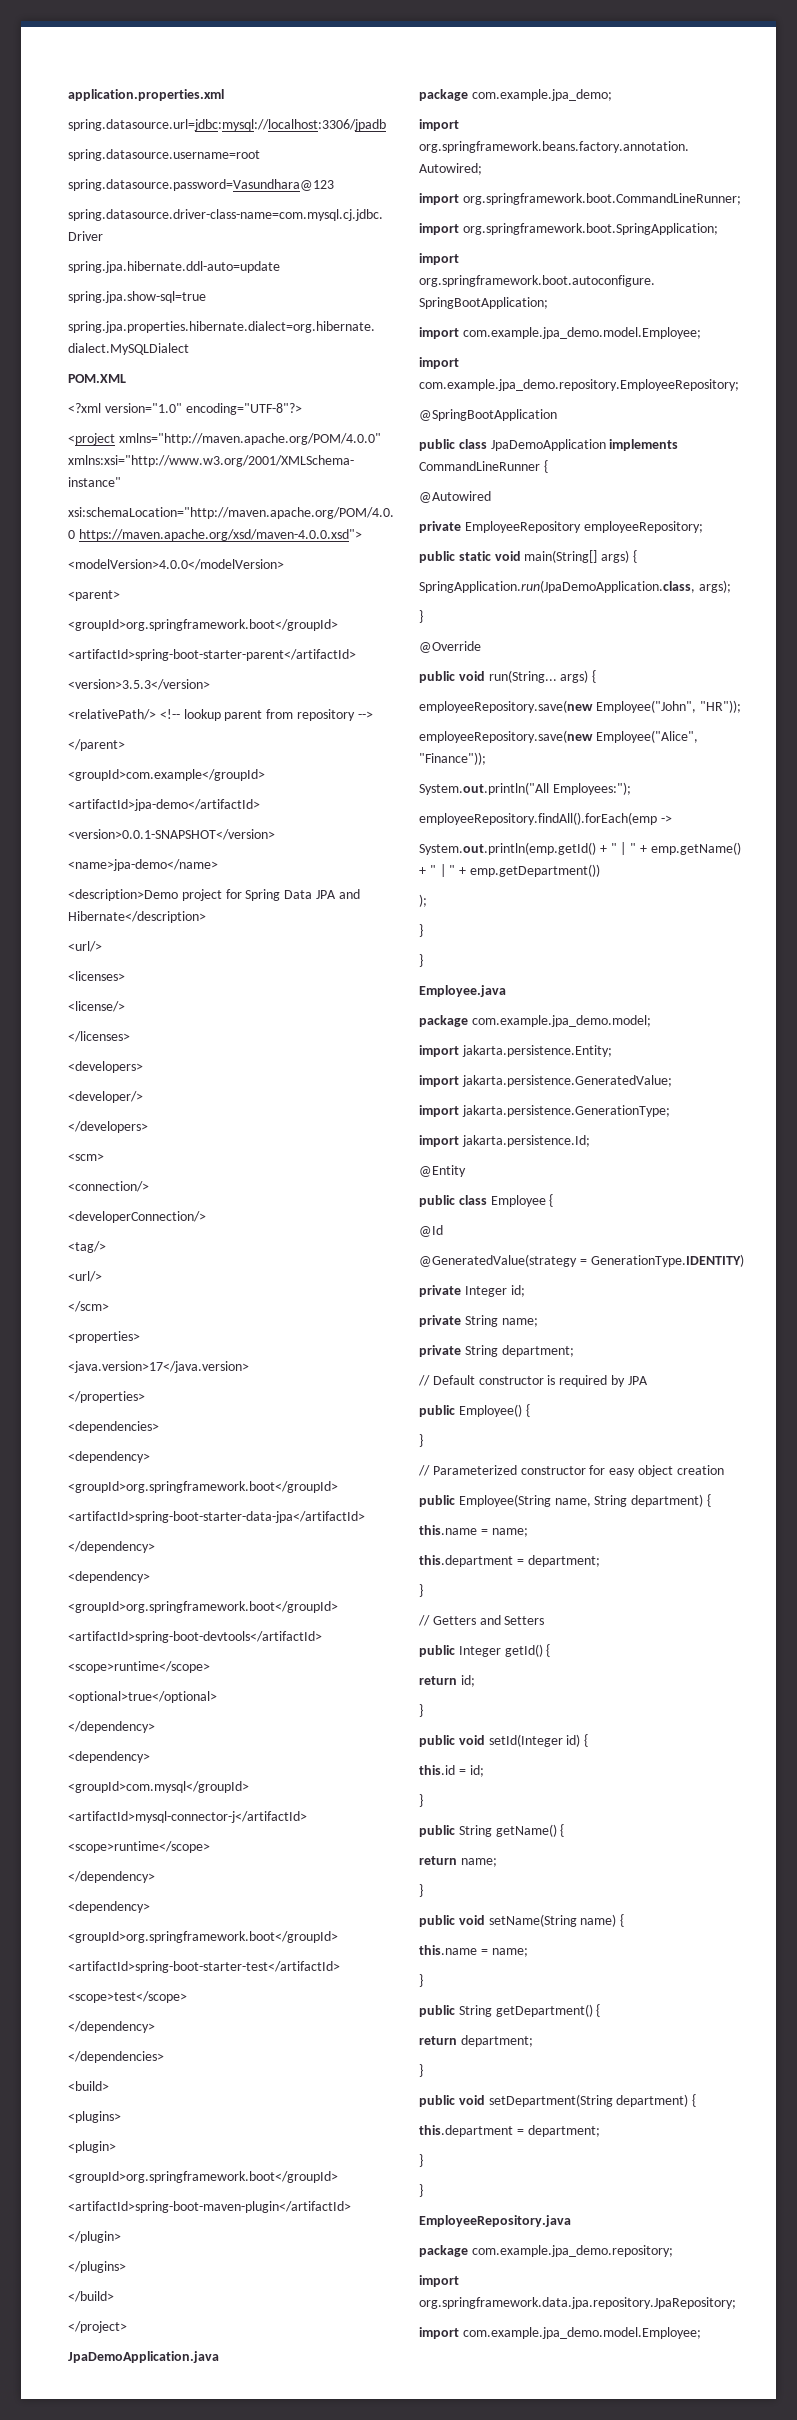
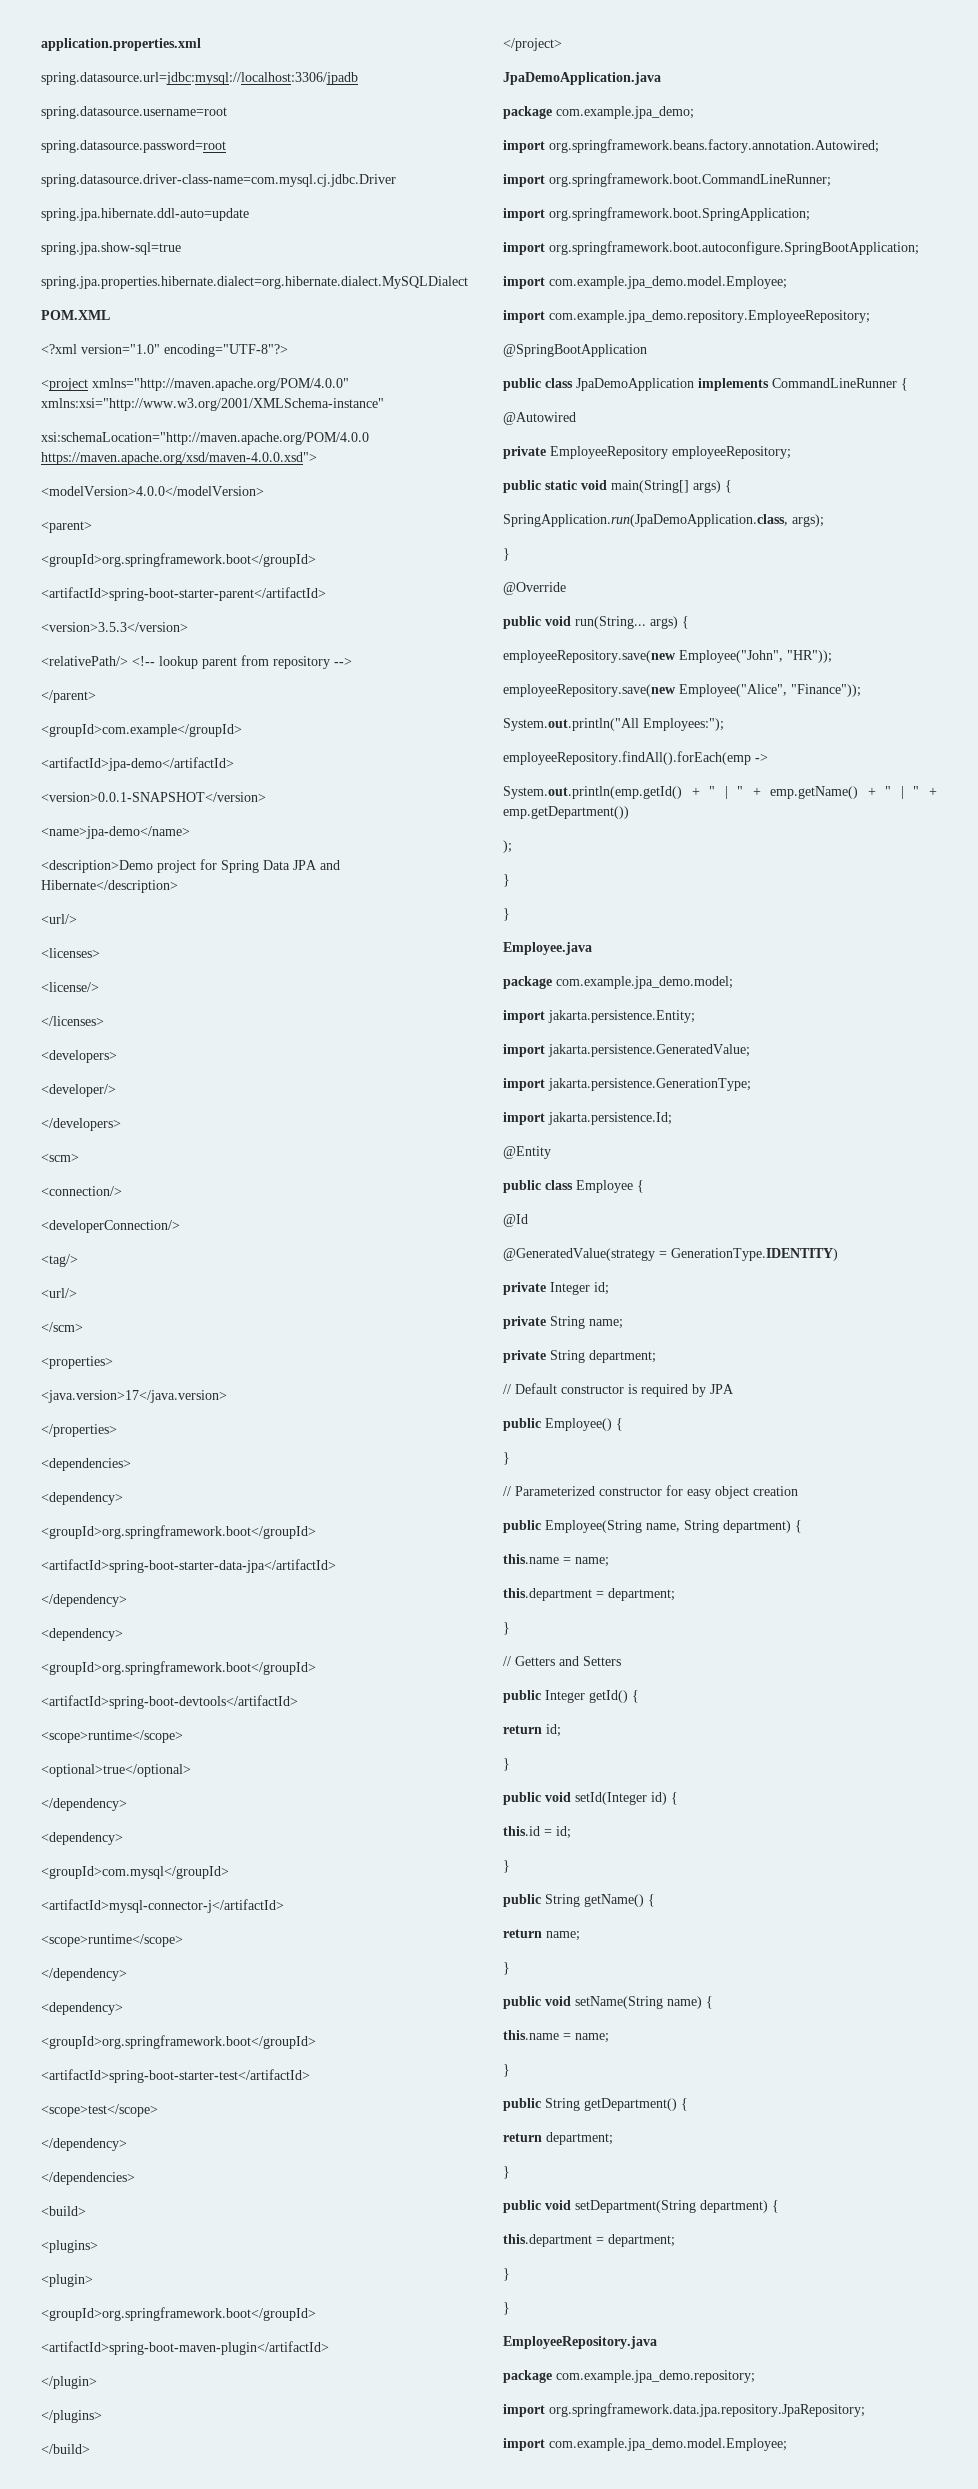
- spring.datasource.password=Vasundhara@123
+ spring.datasource.password=root

